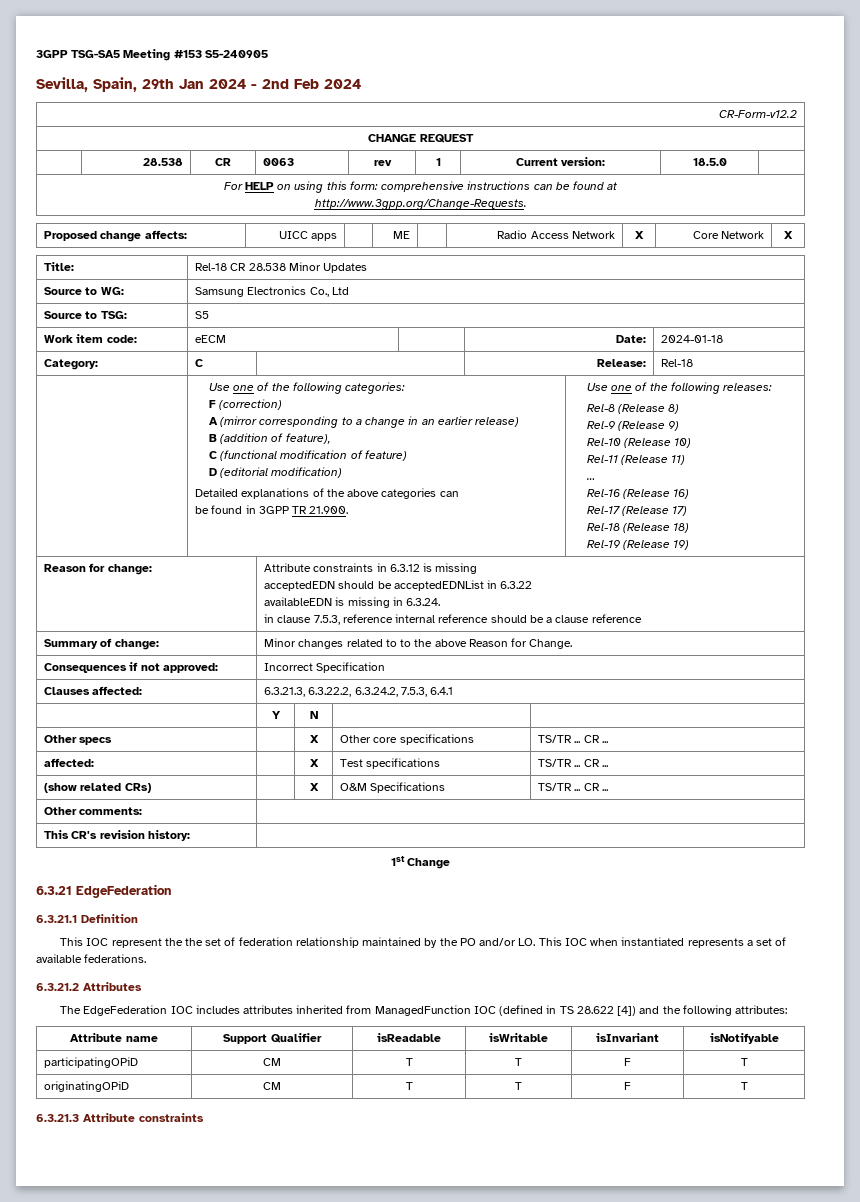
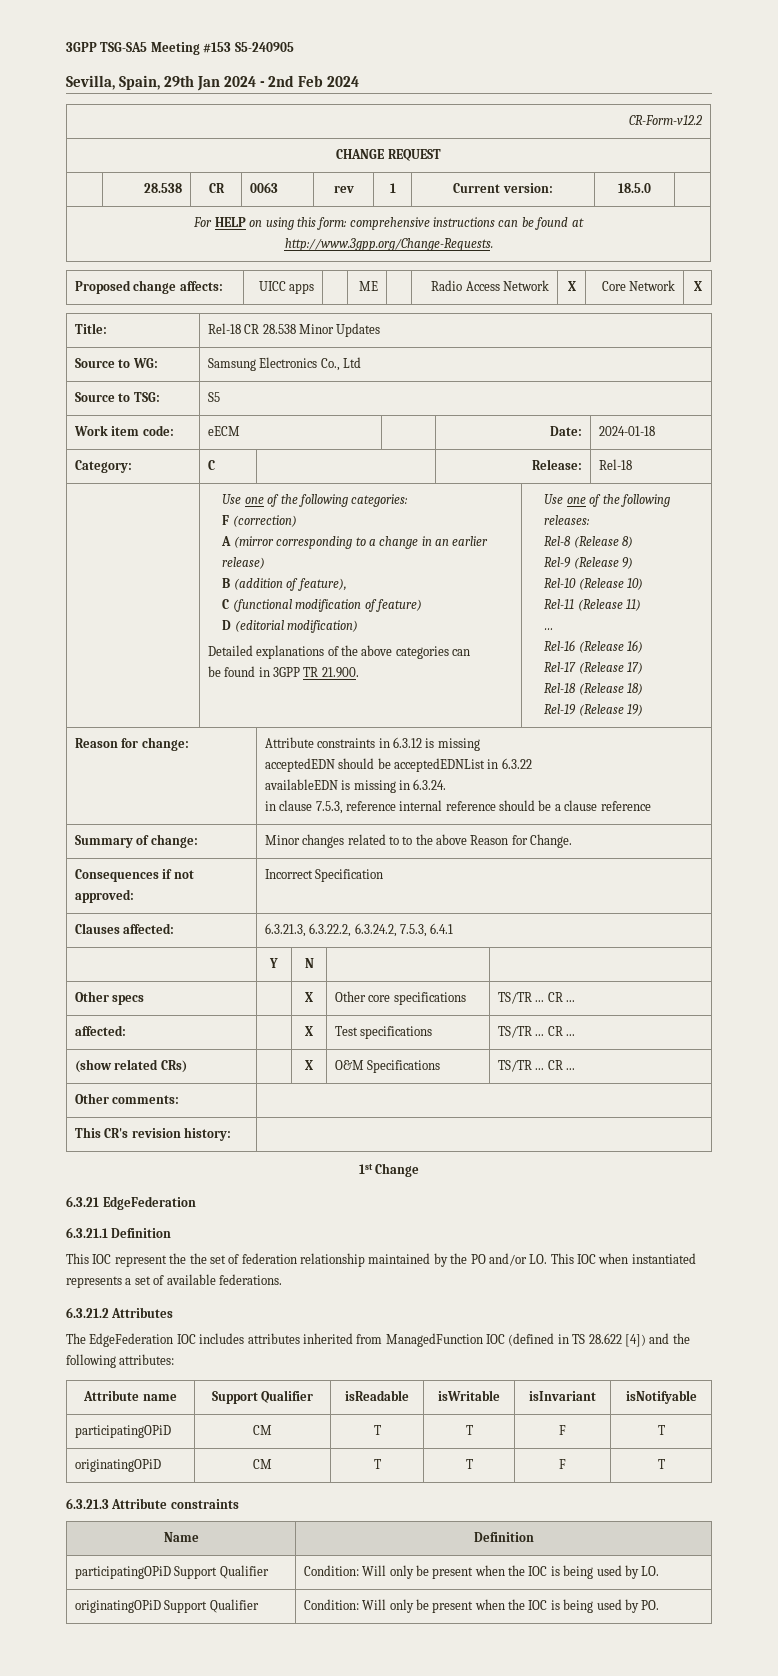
+ Name | Definition
+ participatingOPiD Support Qualifier | Condition: Will only be present when the IOC is being used by LO.
+ originatingOPiD Support Qualifier | Condition: Will only be present when the IOC is being used by PO.

